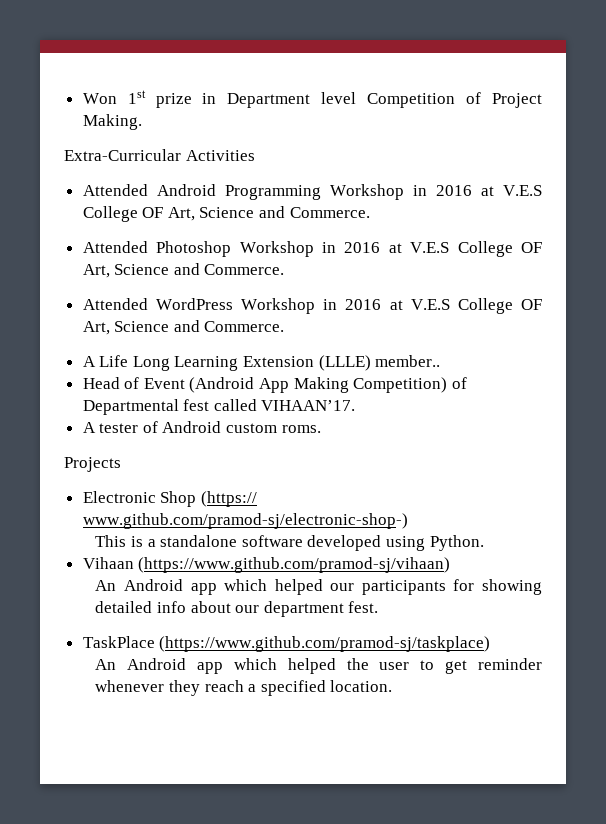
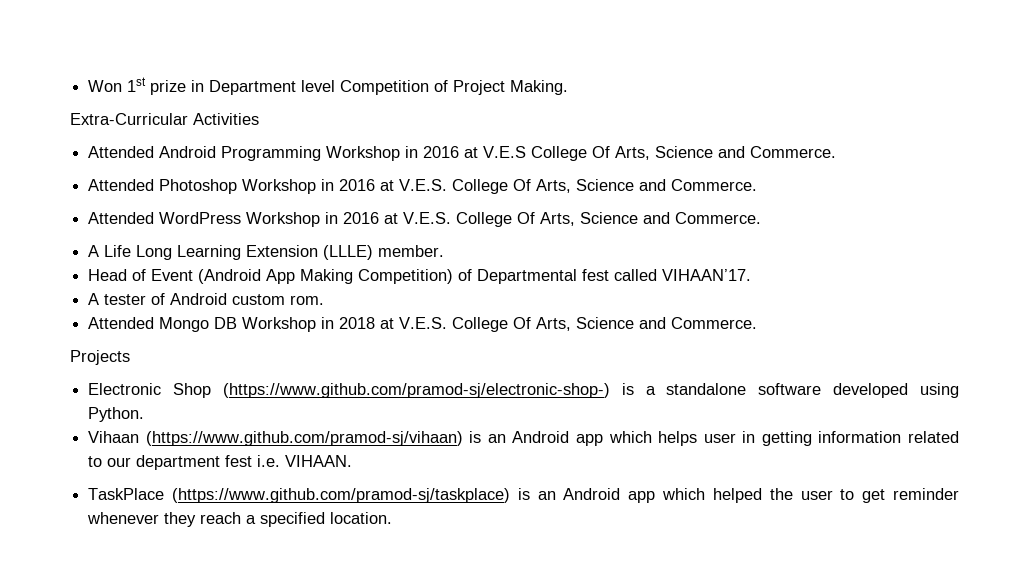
- Attended Android Programming Workshop in 2016 at V.E.S College OF Art, Science and Commerce.
+ Attended Android Programming Workshop in 2016 at V.E.S College Of Arts, Science and Commerce.
- Attended Photoshop Workshop in 2016 at V.E.S College OF Art, Science and Commerce.
+ Attended Photoshop Workshop in 2016 at V.E.S. College Of Arts, Science and Commerce.
- Attended WordPress Workshop in 2016 at V.E.S College OF Art, Science and Commerce.
+ Attended WordPress Workshop in 2016 at V.E.S. College Of Arts, Science and Commerce.
- A Life Long Learning Extension (LLLE) member..
+ A Life Long Learning Extension (LLLE) member.
- A tester of Android custom roms.
+ A tester of Android custom rom.
+ Attended Mongo DB Workshop in 2018 at V.E.S. College Of Arts, Science and Commerce.
- Electronic Shop (https:// www.github.com/pramod-sj/electronic-shop-)
- This is a standalone software developed using Python.
+ Electronic Shop (https://www.github.com/pramod-sj/electronic-shop-) is a standalone software developed using Python.
- Vihaan (https://www.github.com/pramod-sj/vihaan)
- An Android app which helped our participants for showing detailed info about our department fest.
+ Vihaan (https://www.github.com/pramod-sj/vihaan) is an Android app which helps user in getting information related to our department fest i.e. VIHAAN.
- TaskPlace (https://www.github.com/pramod-sj/taskplace)
- An Android app which helped the user to get reminder whenever they reach a specified location.
+ TaskPlace (https://www.github.com/pramod-sj/taskplace) is an Android app which helped the user to get reminder whenever they reach a specified location.

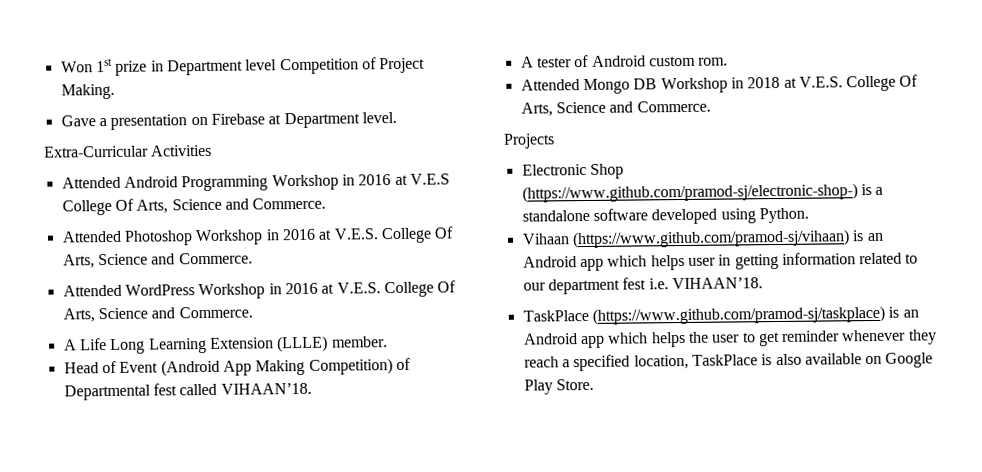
+ Gave a presentation on Firebase at Department level.
- Head of Event (Android App Making Competition) of Departmental fest called VIHAAN’17.
+ Head of Event (Android App Making Competition) of Departmental fest called VIHAAN’18.
- Vihaan (https://www.github.com/pramod-sj/vihaan) is an Android app which helps user in getting information related to our department fest i.e. VIHAAN.
+ Vihaan (https://www.github.com/pramod-sj/vihaan) is an Android app which helps user in getting information related to our department fest i.e. VIHAAN’18.
- TaskPlace (https://www.github.com/pramod-sj/taskplace) is an Android app which helped the user to get reminder whenever they reach a specified location.
+ TaskPlace (https://www.github.com/pramod-sj/taskplace) is an Android app which helps the user to get reminder whenever they reach a specified location, TaskPlace is also available on Google Play Store.

